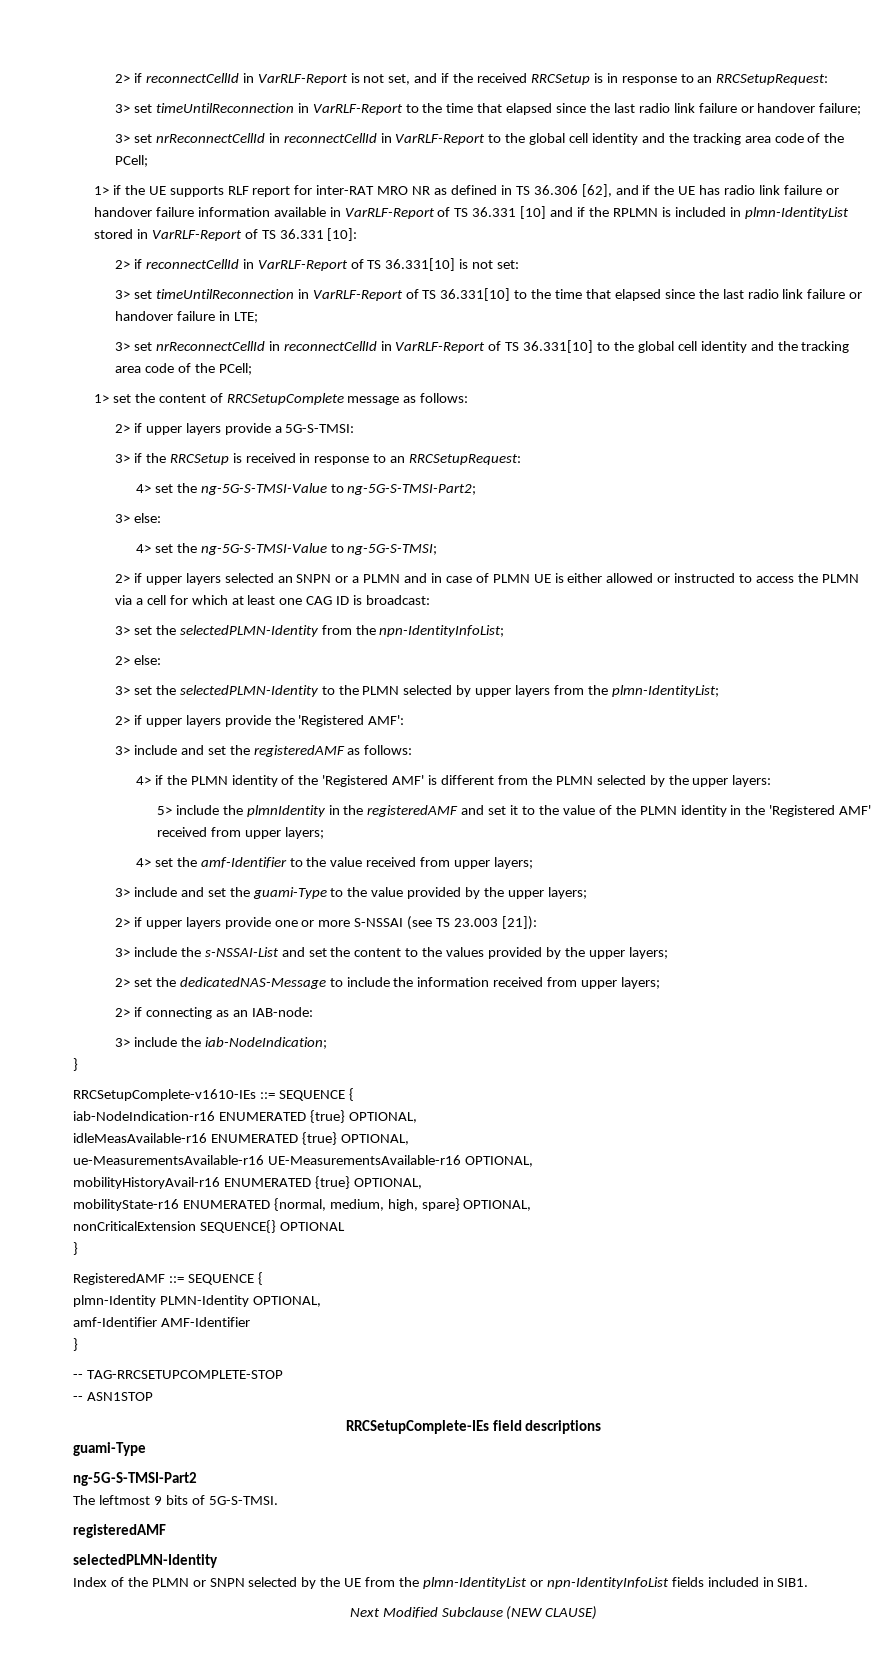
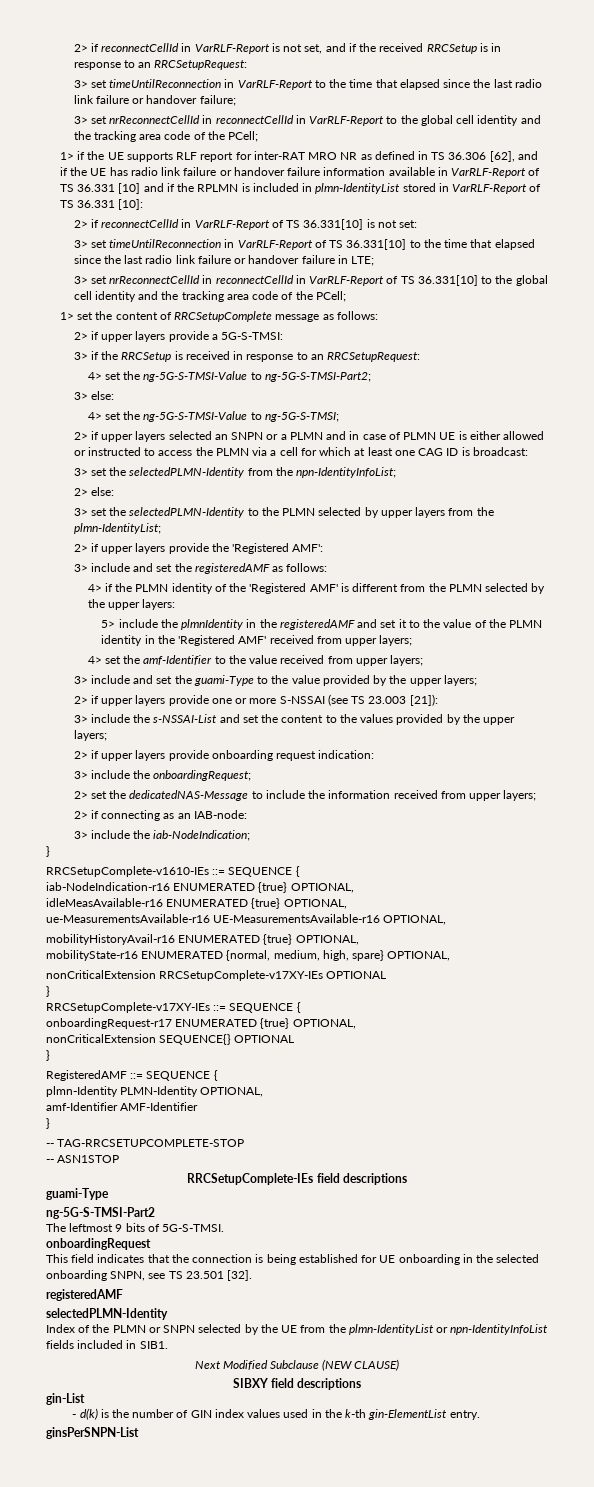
+ 2> if upper layers provide onboarding request indication:
+ 3> include the onboardingRequest;
+ nonCriticalExtension RRCSetupComplete-v17XY-IEs OPTIONAL
+ }
+ RRCSetupComplete-v17XY-IEs ::= SEQUENCE {
+ onboardingRequest-r17 ENUMERATED {true} OPTIONAL,
+ onboardingRequest
+ This field indicates that the connection is being established for UE onboarding in the selected onboarding SNPN, see TS 23.501 [32].
+ SIBXY field descriptions
+ gin-List
+ - d(k) is the number of GIN index values used in the k-th gin-ElementList entry.
+ ginsPerSNPN-List

